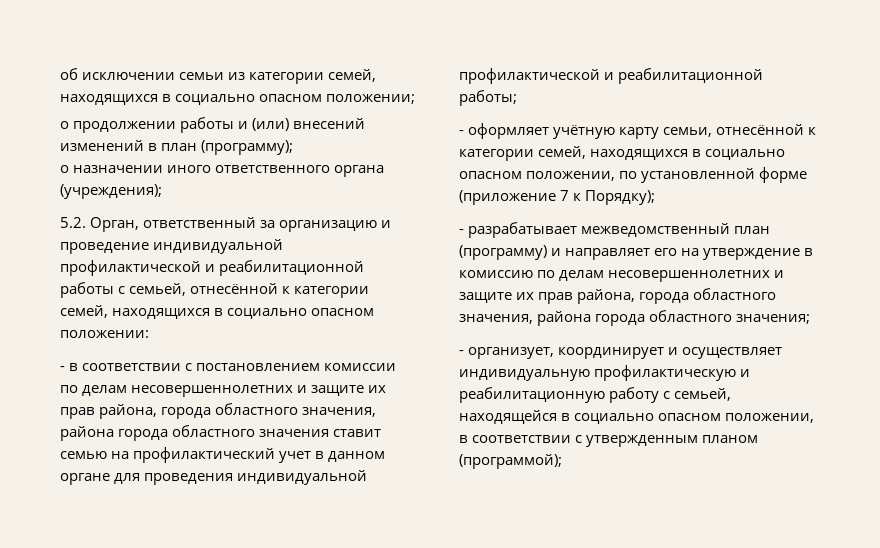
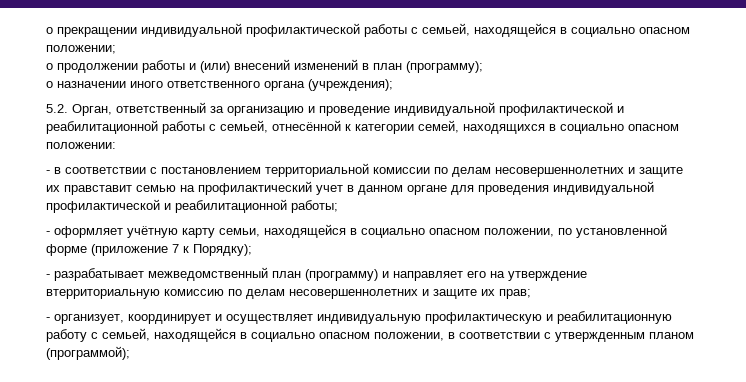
- об исключении семьи из категории семей, находящихся в социально опасном положении;
+ о прекращении индивидуальной профилактической работы с семьей, находящейся в социально опасном положении;
- - в соответствии с постановлением комиссии по делам несовершеннолетних и защите их прав района, города областного значения, района города областного значения ставит семью на профилактический учет в данном органе для проведения индивидуальной профилактической и реабилитационной работы;
+ - в соответствии с постановлением территориальной комиссии по делам несовершеннолетних и защите их правставит семью на профилактический учет в данном органе для проведения индивидуальной профилактической и реабилитационной работы;
- - оформляет учётную карту семьи, отнесённой к категории семей, находящихся в социально опасном положении, по установленной форме (приложение 7 к Порядку);
+ - оформляет учётную карту семьи, находящейся в социально опасном положении, по установленной форме (приложение 7 к Порядку);
- - разрабатывает межведомственный план (программу) и направляет его на утверждение в комиссию по делам несовершеннолетних и защите их прав района, города областного значения, района города областного значения;
+ - разрабатывает межведомственный план (программу) и направляет его на утверждение втерриториальную комиссию по делам несовершеннолетних и защите их прав;

